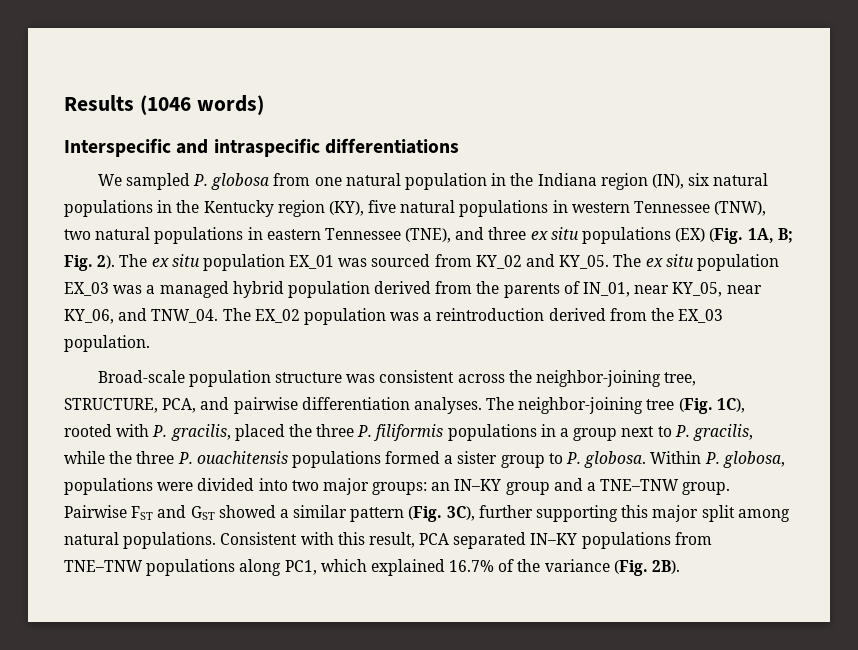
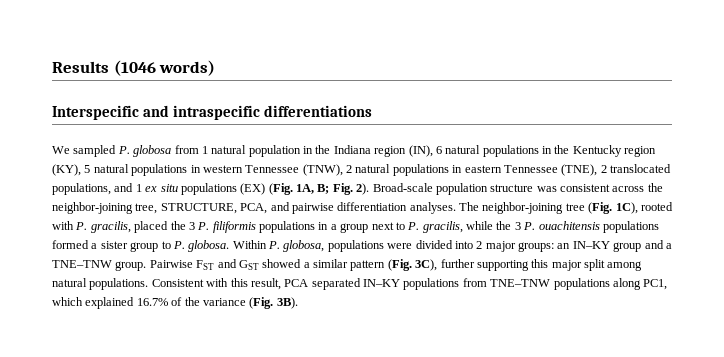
- We sampled P. globosa from one natural population in the Indiana region (IN), six natural populations in the Kentucky region (KY), five natural populations in western Tennessee (TNW), two natural populations in eastern Tennessee (TNE), and three ex situ populations (EX) (Fig. 1A, B; Fig. 2). The ex situ population EX_01 was sourced from KY_02 and KY_05. The ex situ population EX_03 was a managed hybrid population derived from the parents of IN_01, near KY_05, near KY_06, and TNW_04. The EX_02 population was a reintroduction derived from the EX_03 population.
- Broad-scale population structure was consistent across the neighbor-joining tree, STRUCTURE, PCA, and pairwise differentiation analyses.
+ We sampled P. globosa from 1 natural population in the Indiana region (IN), 6 natural populations in the Kentucky region (KY), 5 natural populations in western Tennessee (TNW), 2 natural populations in eastern Tennessee (TNE), 2 translocated populations, and 1 ex situ populations (EX) (Fig. 1A, B; Fig. 2). Broad-scale population structure was consistent across the neighbor-joining tree, STRUCTURE, PCA, and pairwise differentiation analyses.
- The neighbor-joining tree (Fig. 1C), rooted with P. gracilis, placed the three P. filiformis populations in a group next to P. gracilis, while the three P. ouachitensis populations formed a sister group to P. globosa.
+ The neighbor-joining tree (Fig. 1C), rooted with P. gracilis, placed the 3 P. filiformis populations in a group next to P. gracilis, while the 3 P. ouachitensis populations formed a sister group to P. globosa.
- Within P. globosa, populations were divided into two major groups: an IN–KY group and a TNE–TNW group.
+ Within P. globosa, populations were divided into 2 major groups: an IN–KY group and a TNE–TNW group.
- Consistent with this result, PCA separated IN–KY populations from TNE–TNW populations along PC1, which explained 16.7% of the variance (Fig. 2B).
+ Consistent with this result, PCA separated IN–KY populations from TNE–TNW populations along PC1, which explained 16.7% of the variance (Fig. 3B).

